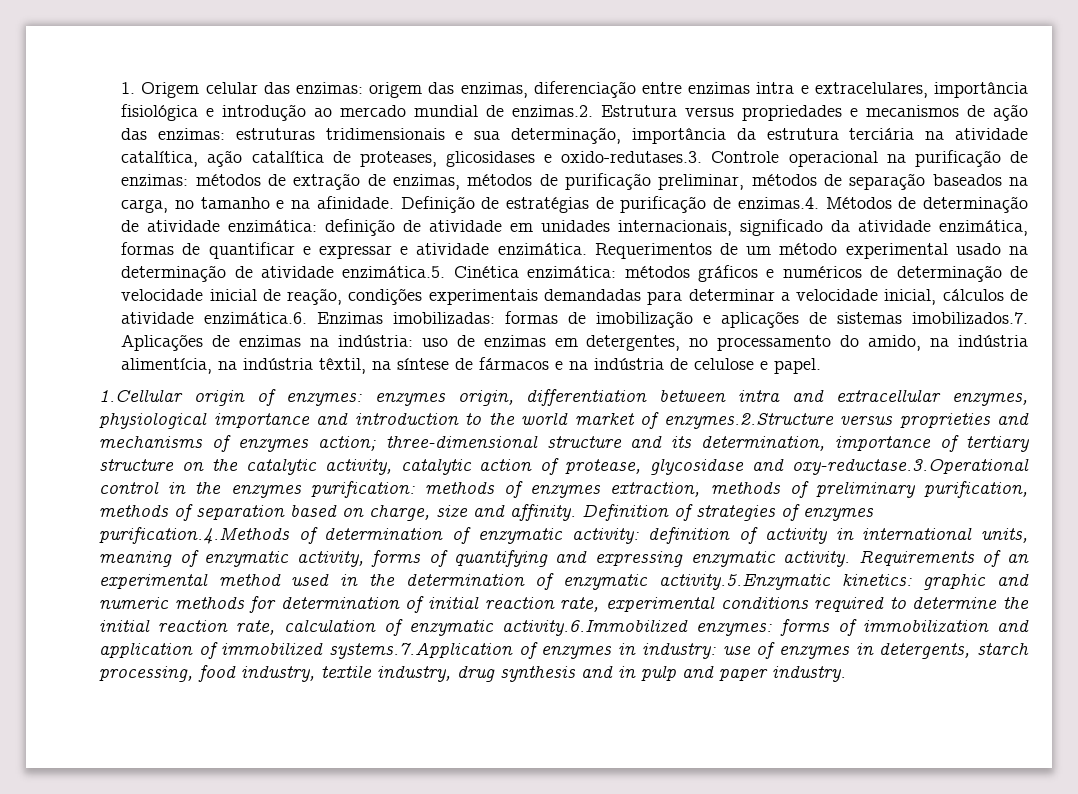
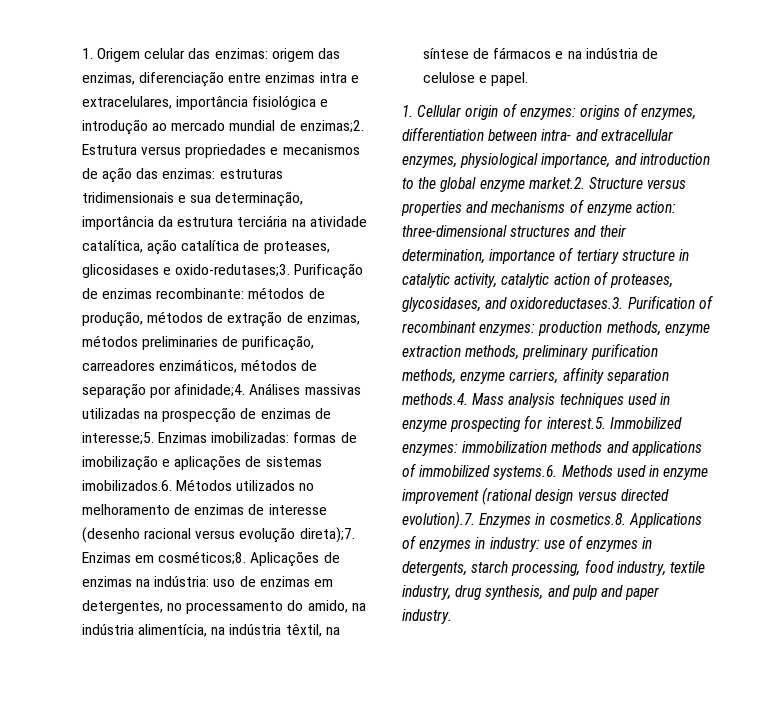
- origem das enzimas, diferenciação entre enzimas intra e extracelulares, importância fisiológica e introdução ao mercado mundial de enzimas.2. Estrutura versus propriedades e mecanismos de ação das enzimas:
+ origem das enzimas, diferenciação entre enzimas intra e extracelulares, importância fisiológica e introdução ao mercado mundial de enzimas;2. Estrutura versus propriedades e mecanismos de ação das enzimas:
- estruturas tridimensionais e sua determinação, importância da estrutura terciária na atividade catalítica, ação catalítica de proteases, glicosidases e oxido-redutases.3. Controle operacional na purificação de enzimas: métodos de extração de enzimas, métodos de purificação preliminar, métodos de separação baseados na carga, no tamanho e na afinidade. Definição de estratégias de purificação de enzimas.4. Métodos de determinação de atividade enzimática: definição de atividade em unidades internacionais, significado da atividade enzimática, formas de quantificar e expressar e atividade enzimática. Requerimentos de um método experimental usado na determinação de atividade enzimática.5. Cinética enzimática: métodos gráficos e numéricos de determinação de velocidade inicial de reação, condições experimentais demandadas para determinar a velocidade inicial, cálculos de atividade enzimática.6. Enzimas imobilizadas:
+ estruturas tridimensionais e sua determinação, importância da estrutura terciária na atividade catalítica, ação catalítica de proteases, glicosidases e oxido-redutases;3. Purificação de enzimas recombinante: métodos de produção, métodos de extração de enzimas, métodos preliminaries de purificação, carreadores enzimáticos, métodos de separação por afinidade;4. Análises massivas utilizadas na prospecção de enzimas de interesse;5. Enzimas imobilizadas:
- formas de imobilização e aplicações de sistemas imobilizados.7. Aplicações de enzimas na indústria:
+ formas de imobilização e aplicações de sistemas imobilizados.6. Métodos utilizados no melhoramento de enzimas de interesse (desenho racional versus evolução direta);7. Enzimas em cosméticos;8. Aplicações de enzimas na indústria:
- 1.Cellular origin of enzymes: enzymes origin, differentiation between intra and extracellular enzymes, physiological importance and introduction to the world market of enzymes.2.Structure versus proprieties and mechanisms of enzymes action; three-dimensional structure and its determination, importance of tertiary structure on the catalytic activity, catalytic action of protease, glycosidase and oxy-reductase.3.Operational control in the enzymes purification: methods of enzymes extraction, methods of preliminary purification, methods of separation based on charge, size and affinity. Definition of strategies of enzymes purification.4.Methods of determination of enzymatic activity: definition of activity in international units, meaning of enzymatic activity, forms of quantifying and expressing enzymatic activity. Requirements of an experimental method used in the determination of enzymatic activity.5.Enzymatic kinetics: graphic and numeric methods for determination of initial reaction rate, experimental conditions required to determine the initial reaction rate, calculation of enzymatic activity.6.Immobilized enzymes: forms of immobilization and application of immobilized systems.7.Application of enzymes in industry: use of enzymes in detergents, starch processing, food industry, textile industry, drug synthesis and in pulp and paper industry.
+ 1. Cellular origin of enzymes: origins of enzymes, differentiation between intra- and extracellular enzymes, physiological importance, and introduction to the global enzyme market.2. Structure versus properties and mechanisms of enzyme action: three-dimensional structures and their determination, importance of tertiary structure in catalytic activity, catalytic action of proteases, glycosidases, and oxidoreductases.3. Purification of recombinant enzymes: production methods, enzyme extraction methods, preliminary purification methods, enzyme carriers, affinity separation methods.4. Mass analysis techniques used in enzyme prospecting for interest.5. Immobilized enzymes: immobilization methods and applications of immobilized systems.6. Methods used in enzyme improvement (rational design versus directed evolution).7. Enzymes in cosmetics.8. Applications of enzymes in industry: use of enzymes in detergents, starch processing, food industry, textile industry, drug synthesis, and pulp and paper industry.

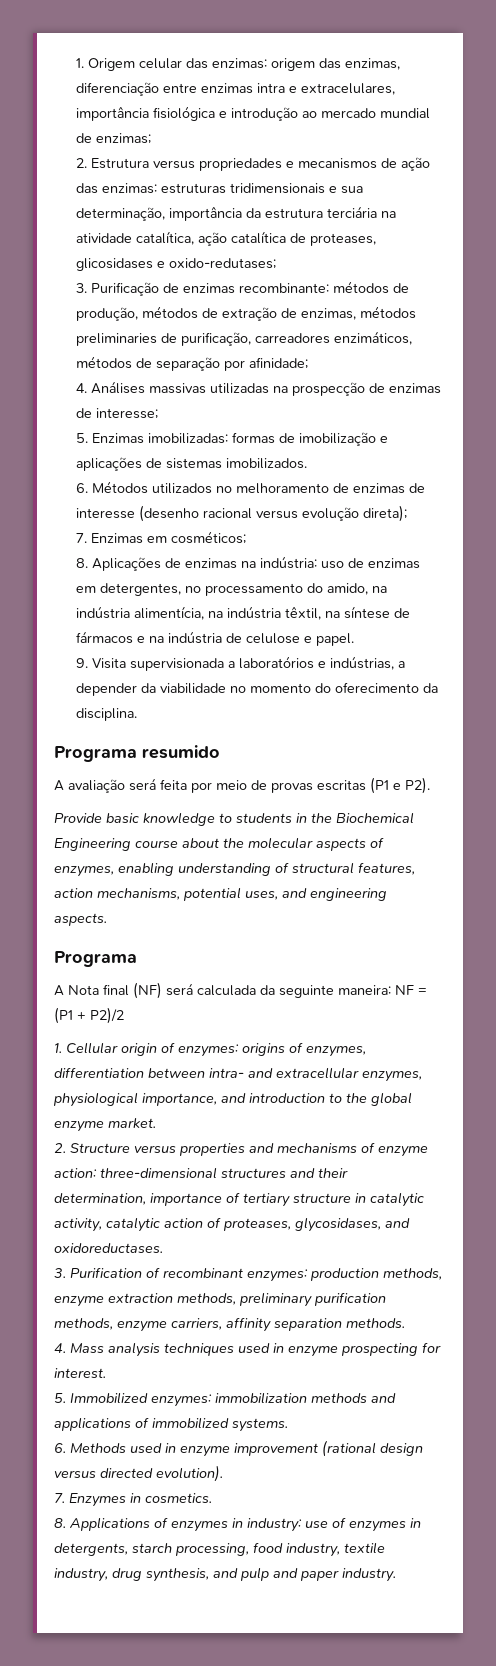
- origem das enzimas, diferenciação entre enzimas intra e extracelulares, importância fisiológica e introdução ao mercado mundial de enzimas;2. Estrutura versus propriedades e mecanismos de ação das enzimas:
+ origem das enzimas, diferenciação entre enzimas intra e extracelulares, importância fisiológica e introdução ao mercado mundial de enzimas;
+ 2. Estrutura versus propriedades e mecanismos de ação das enzimas:
- estruturas tridimensionais e sua determinação, importância da estrutura terciária na atividade catalítica, ação catalítica de proteases, glicosidases e oxido-redutases;3. Purificação de enzimas recombinante:
+ estruturas tridimensionais e sua determinação, importância da estrutura terciária na atividade catalítica, ação catalítica de proteases, glicosidases e oxido-redutases;
+ 3. Purificação de enzimas recombinante:
- métodos de produção, métodos de extração de enzimas, métodos preliminaries de purificação, carreadores enzimáticos, métodos de separação por afinidade;4. Análises massivas utilizadas na prospecção de enzimas de interesse;5. Enzimas imobilizadas:
+ métodos de produção, métodos de extração de enzimas, métodos preliminaries de purificação, carreadores enzimáticos, métodos de separação por afinidade;
+ 4. Análises massivas utilizadas na prospecção de enzimas de interesse;
+ 5. Enzimas imobilizadas:
- formas de imobilização e aplicações de sistemas imobilizados.6. Métodos utilizados no melhoramento de enzimas de interesse (desenho racional versus evolução direta);7. Enzimas em cosméticos;8. Aplicações de enzimas na indústria:
+ formas de imobilização e aplicações de sistemas imobilizados.
+ 6. Métodos utilizados no melhoramento de enzimas de interesse (desenho racional versus evolução direta);
+ 7. Enzimas em cosméticos;
+ 8. Aplicações de enzimas na indústria:
+ 9. Visita supervisionada a laboratórios e indústrias, a depender da viabilidade no momento do oferecimento da disciplina.
+ Programa resumido
+ A avaliação será feita por meio de provas escritas (P1 e P2).
+ Provide basic knowledge to students in the Biochemical Engineering course about the molecular aspects of enzymes, enabling understanding of structural features, action mechanisms, potential uses, and engineering aspects.
+ Programa
+ A Nota final (NF) será calculada da seguinte maneira: NF = (P1 + P2)/2
- origins of enzymes, differentiation between intra- and extracellular enzymes, physiological importance, and introduction to the global enzyme market.2. Structure versus properties and mechanisms of enzyme action:
+ origins of enzymes, differentiation between intra- and extracellular enzymes, physiological importance, and introduction to the global enzyme market.
+ 2. Structure versus properties and mechanisms of enzyme action:
- three-dimensional structures and their determination, importance of tertiary structure in catalytic activity, catalytic action of proteases, glycosidases, and oxidoreductases.3. Purification of recombinant enzymes:
+ three-dimensional structures and their determination, importance of tertiary structure in catalytic activity, catalytic action of proteases, glycosidases, and oxidoreductases.
+ 3. Purification of recombinant enzymes:
- production methods, enzyme extraction methods, preliminary purification methods, enzyme carriers, affinity separation methods.4. Mass analysis techniques used in enzyme prospecting for interest.5. Immobilized enzymes:
+ production methods, enzyme extraction methods, preliminary purification methods, enzyme carriers, affinity separation methods.
+ 4. Mass analysis techniques used in enzyme prospecting for interest.
+ 5. Immobilized enzymes:
- immobilization methods and applications of immobilized systems.6. Methods used in enzyme improvement (rational design versus directed evolution).7. Enzymes in cosmetics.8. Applications of enzymes in industry:
+ immobilization methods and applications of immobilized systems.
+ 6. Methods used in enzyme improvement (rational design versus directed evolution).
+ 7. Enzymes in cosmetics.
+ 8. Applications of enzymes in industry:

